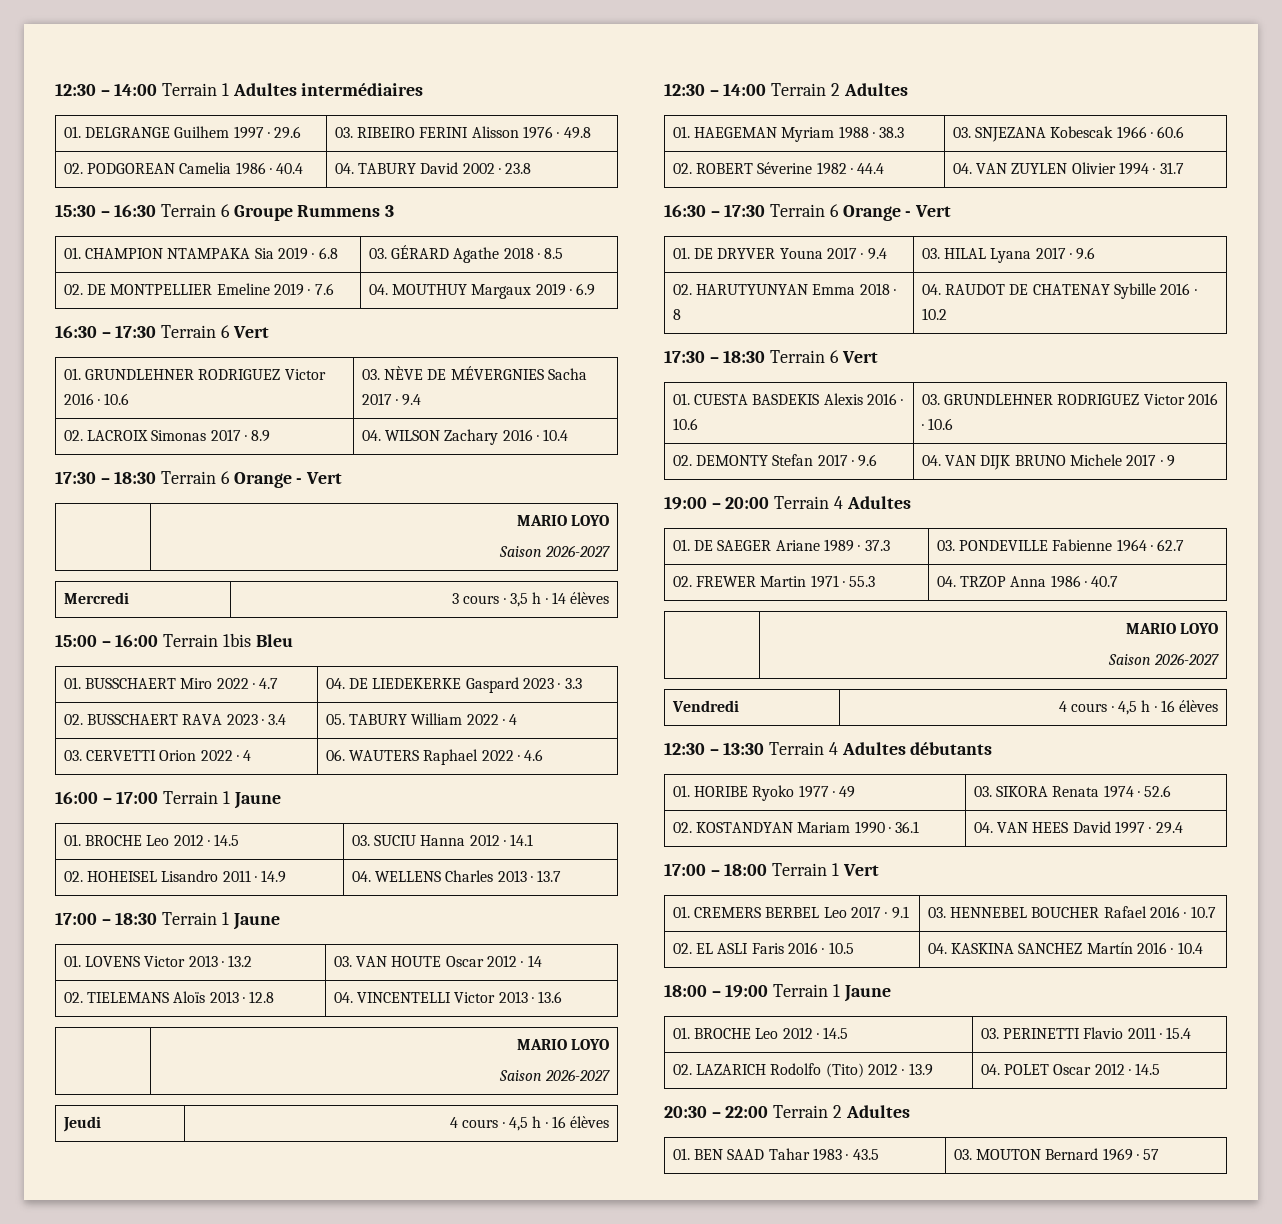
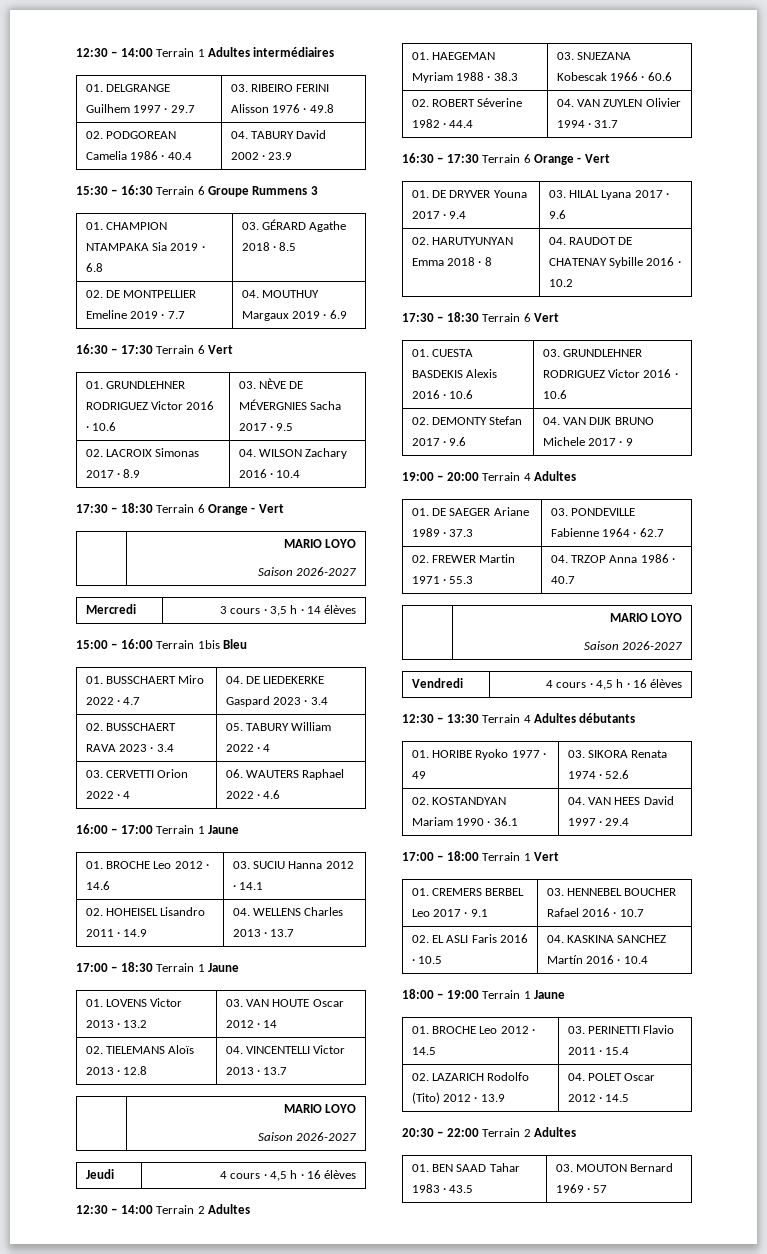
- 01. DELGRANGE Guilhem 1997 · 29.6 | 03. RIBEIRO FERINI Alisson 1976 · 49.8
+ 01. DELGRANGE Guilhem 1997 · 29.7 | 03. RIBEIRO FERINI Alisson 1976 · 49.8
- 02. PODGOREAN Camelia 1986 · 40.4 | 04. TABURY David 2002 · 23.8
+ 02. PODGOREAN Camelia 1986 · 40.4 | 04. TABURY David 2002 · 23.9
- 02. DE MONTPELLIER Emeline 2019 · 7.6 | 04. MOUTHUY Margaux 2019 · 6.9
+ 02. DE MONTPELLIER Emeline 2019 · 7.7 | 04. MOUTHUY Margaux 2019 · 6.9
- 01. GRUNDLEHNER RODRIGUEZ Victor 2016 · 10.6 | 03. NÈVE DE MÉVERGNIES Sacha 2017 · 9.4
+ 01. GRUNDLEHNER RODRIGUEZ Victor 2016 · 10.6 | 03. NÈVE DE MÉVERGNIES Sacha 2017 · 9.5
- 01. BUSSCHAERT Miro 2022 · 4.7 | 04. DE LIEDEKERKE Gaspard 2023 · 3.3
+ 01. BUSSCHAERT Miro 2022 · 4.7 | 04. DE LIEDEKERKE Gaspard 2023 · 3.4
- 01. BROCHE Leo 2012 · 14.5 | 03. SUCIU Hanna 2012 · 14.1
+ 01. BROCHE Leo 2012 · 14.6 | 03. SUCIU Hanna 2012 · 14.1
- 02. TIELEMANS Aloïs 2013 · 12.8 | 04. VINCENTELLI Victor 2013 · 13.6
+ 02. TIELEMANS Aloïs 2013 · 12.8 | 04. VINCENTELLI Victor 2013 · 13.7

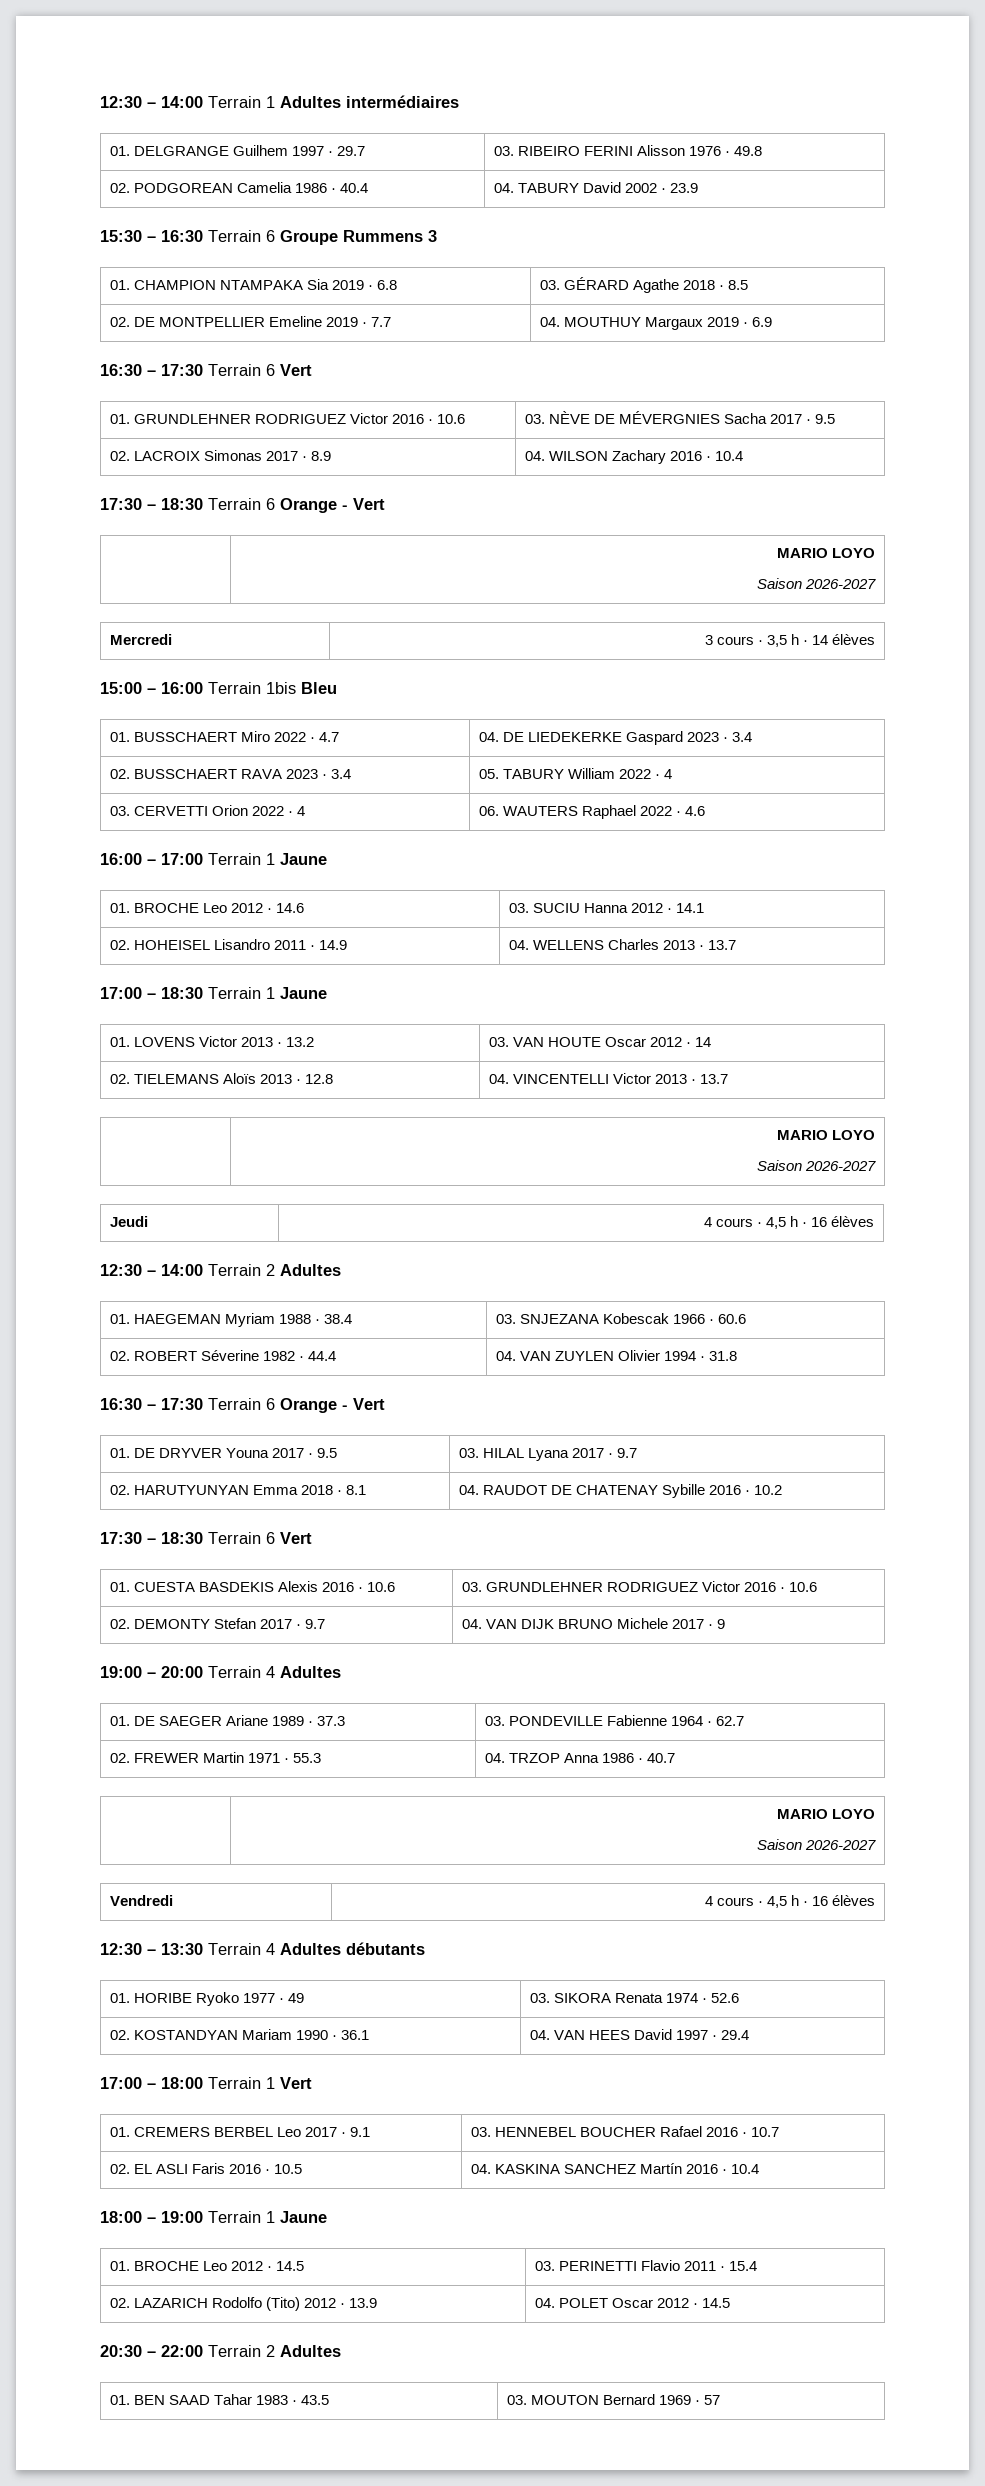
- 01. HAEGEMAN Myriam 1988 · 38.3 | 03. SNJEZANA Kobescak 1966 · 60.6
+ 01. HAEGEMAN Myriam 1988 · 38.4 | 03. SNJEZANA Kobescak 1966 · 60.6
- 02. ROBERT Séverine 1982 · 44.4 | 04. VAN ZUYLEN Olivier 1994 · 31.7
+ 02. ROBERT Séverine 1982 · 44.4 | 04. VAN ZUYLEN Olivier 1994 · 31.8
- 01. DE DRYVER Youna 2017 · 9.4 | 03. HILAL Lyana 2017 · 9.6
+ 01. DE DRYVER Youna 2017 · 9.5 | 03. HILAL Lyana 2017 · 9.7
- 02. HARUTYUNYAN Emma 2018 · 8 | 04. RAUDOT DE CHATENAY Sybille 2016 · 10.2
+ 02. HARUTYUNYAN Emma 2018 · 8.1 | 04. RAUDOT DE CHATENAY Sybille 2016 · 10.2
- 02. DEMONTY Stefan 2017 · 9.6 | 04. VAN DIJK BRUNO Michele 2017 · 9
+ 02. DEMONTY Stefan 2017 · 9.7 | 04. VAN DIJK BRUNO Michele 2017 · 9

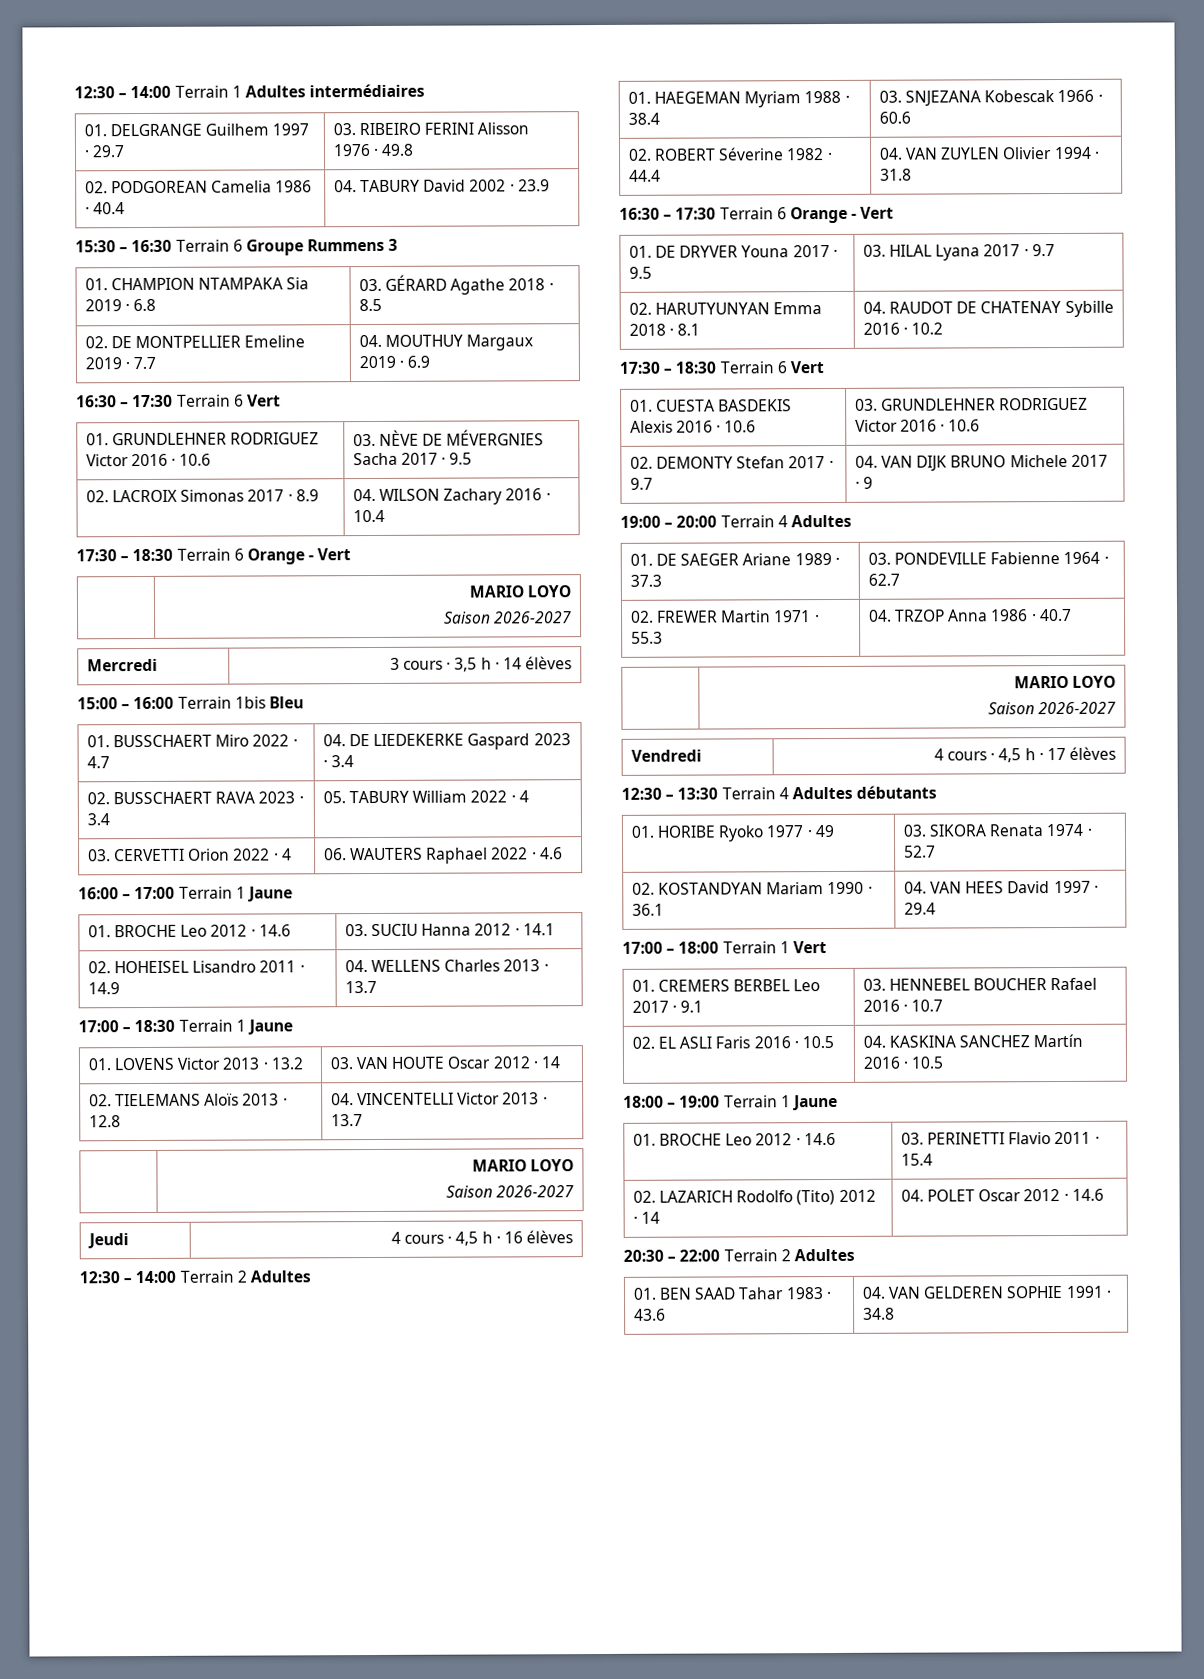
- Vendredi | 4 cours · 4,5 h · 16 élèves
+ Vendredi | 4 cours · 4,5 h · 17 élèves
- 01. HORIBE Ryoko 1977 · 49 | 03. SIKORA Renata 1974 · 52.6
+ 01. HORIBE Ryoko 1977 · 49 | 03. SIKORA Renata 1974 · 52.7
- 02. EL ASLI Faris 2016 · 10.5 | 04. KASKINA SANCHEZ Martín 2016 · 10.4
+ 02. EL ASLI Faris 2016 · 10.5 | 04. KASKINA SANCHEZ Martín 2016 · 10.5
- 01. BROCHE Leo 2012 · 14.5 | 03. PERINETTI Flavio 2011 · 15.4
+ 01. BROCHE Leo 2012 · 14.6 | 03. PERINETTI Flavio 2011 · 15.4
- 02. LAZARICH Rodolfo (Tito) 2012 · 13.9 | 04. POLET Oscar 2012 · 14.5
+ 02. LAZARICH Rodolfo (Tito) 2012 · 14 | 04. POLET Oscar 2012 · 14.6
- 01. BEN SAAD Tahar 1983 · 43.5 | 03. MOUTON Bernard 1969 · 57
+ 01. BEN SAAD Tahar 1983 · 43.6 | 04. VAN GELDEREN SOPHIE 1991 · 34.8

